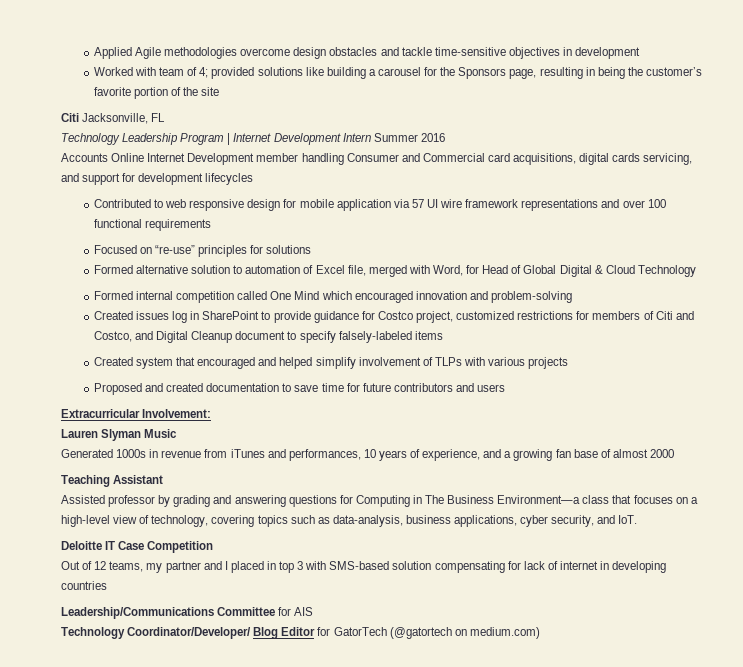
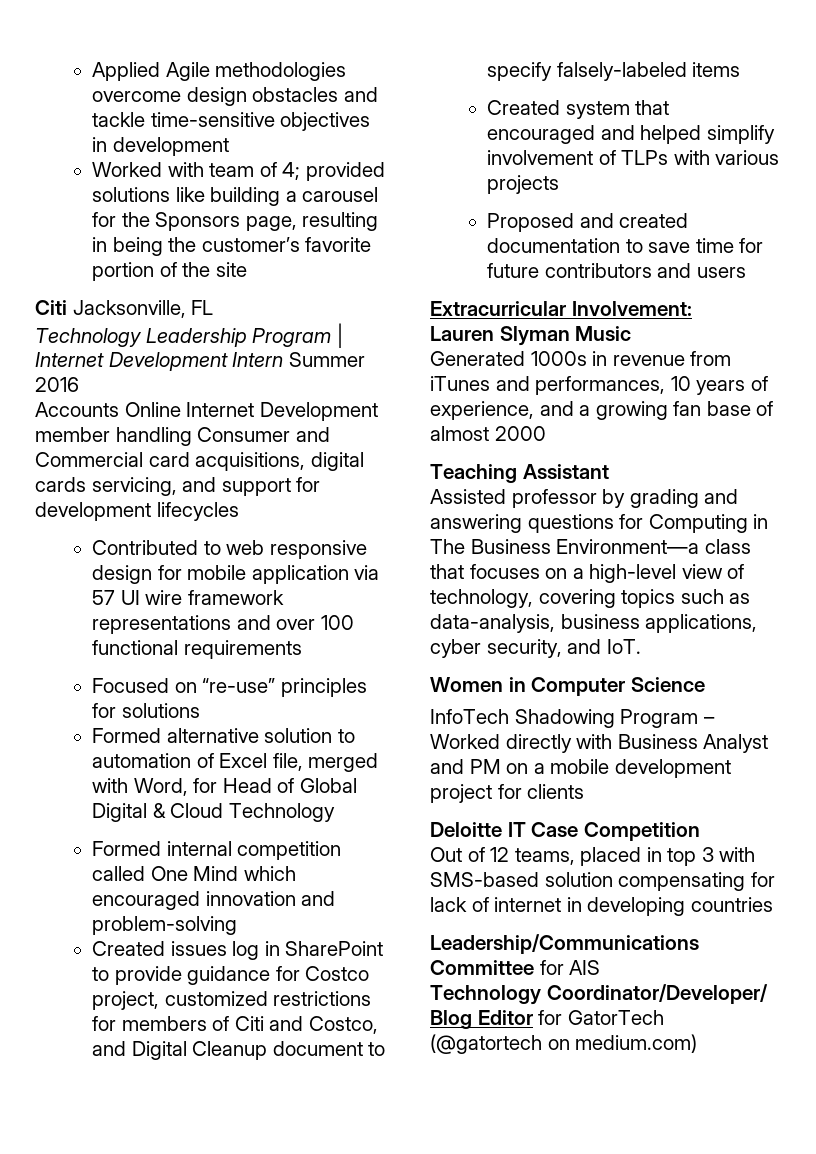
+ Women in Computer Science
+ InfoTech Shadowing Program – Worked directly with Business Analyst and PM on a mobile development project for clients
- Out of 12 teams, my partner and I placed in top 3 with SMS-based solution compensating for lack of internet in developing countries
+ Out of 12 teams, placed in top 3 with SMS-based solution compensating for lack of internet in developing countries

